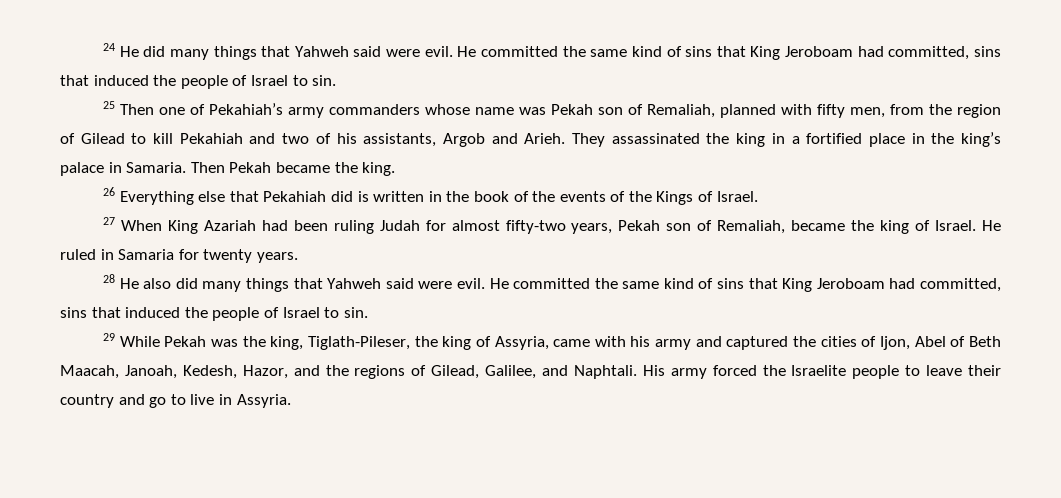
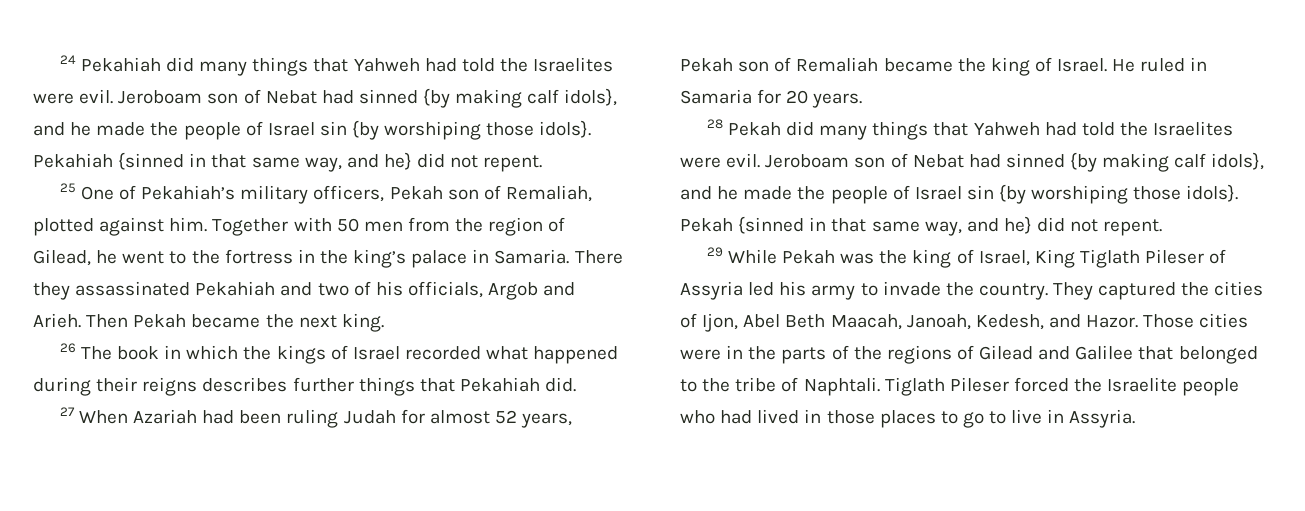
- 24 He did many things that Yahweh said were evil. He committed the same kind of sins that King Jeroboam had committed, sins that induced the people of Israel to sin.
- 25 Then one of Pekahiah’s army commanders whose name was Pekah son of Remaliah, planned with fifty men, from the region of Gilead to kill Pekahiah and two of his assistants, Argob and Arieh. They assassinated the king in a fortified place in the king’s palace in Samaria.
+ 24 Pekahiah did many things that Yahweh had told the Israelites were evil. Jeroboam son of Nebat had sinned {by making calf idols}, and he made the people of Israel sin {by worshiping those idols}. Pekahiah {sinned in that same way, and he} did not repent.
+ 25 One of Pekahiah’s military officers, Pekah son of Remaliah, plotted against him. Together with 50 men from the region of Gilead, he went to the fortress in the king’s palace in Samaria.
+ There they assassinated Pekahiah and two of his officials, Argob and Arieh.
- Then Pekah became the king.
+ Then Pekah became the next king.
- 26 Everything else that Pekahiah did is written in the book of the events of the Kings of Israel.
+ 26 The book in which the kings of Israel recorded what happened during their reigns describes further things that Pekahiah did.
- 27 When King Azariah had been ruling Judah for almost fifty-two years, Pekah son of Remaliah, became the king of Israel.
+ 27 When Azariah had been ruling Judah for almost 52 years, Pekah son of Remaliah became the king of Israel.
- He ruled in Samaria for twenty years.
+ He ruled in Samaria for 20 years.
- 28 He also did many things that Yahweh said were evil. He committed the same kind of sins that King Jeroboam had committed, sins that induced the people of Israel to sin.
+ 28 Pekah did many things that Yahweh had told the Israelites were evil. Jeroboam son of Nebat had sinned {by making calf idols}, and he made the people of Israel sin {by worshiping those idols}. Pekah {sinned in that same way, and he} did not repent.
- 29 While Pekah was the king, Tiglath-Pileser, the king of Assyria, came with his army and captured the cities of Ijon, Abel of Beth Maacah, Janoah, Kedesh, Hazor, and the regions of Gilead, Galilee, and Naphtali. His army forced the Israelite people to leave their country and go to live in Assyria.
+ 29 While Pekah was the king of Israel, King Tiglath Pileser of Assyria led his army to invade the country. They captured the cities of Ijon, Abel Beth Maacah, Janoah, Kedesh, and Hazor. Those cities were in the parts of the regions of Gilead and Galilee that belonged to the tribe of Naphtali. Tiglath Pileser forced the Israelite people who had lived in those places to go to live in Assyria.

